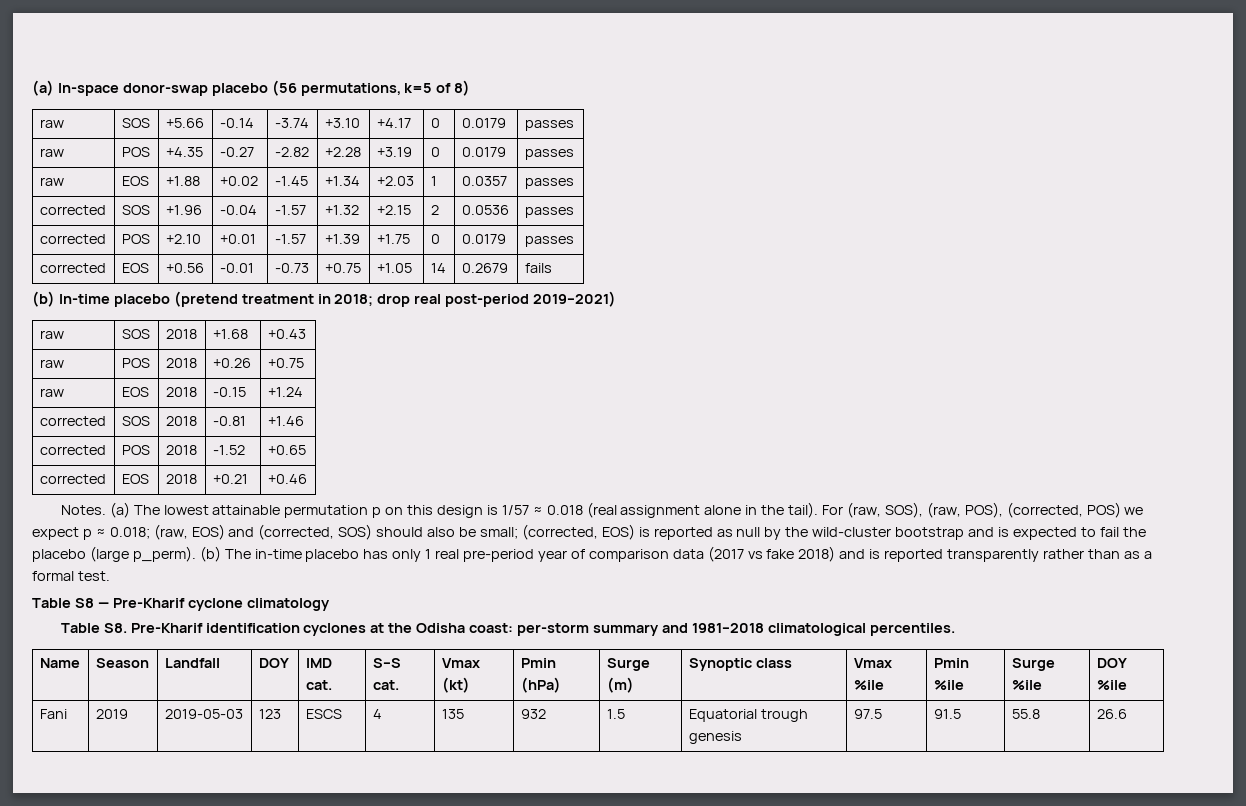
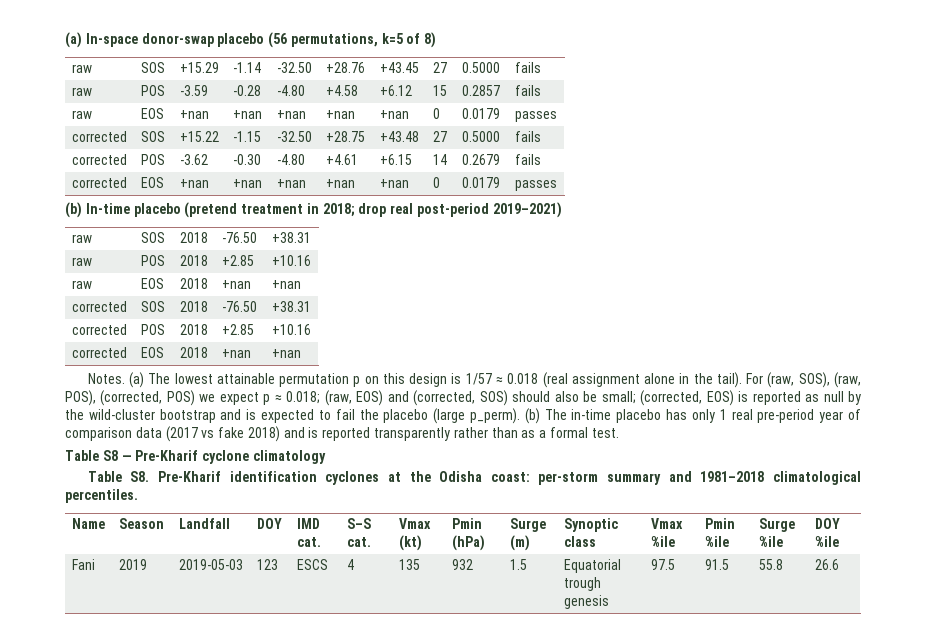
- raw | SOS | +5.66 | -0.14 | -3.74 | +3.10 | +4.17 | 0 | 0.0179 | passes
- raw | POS | +4.35 | -0.27 | -2.82 | +2.28 | +3.19 | 0 | 0.0179 | passes
- raw | EOS | +1.88 | +0.02 | -1.45 | +1.34 | +2.03 | 1 | 0.0357 | passes
- corrected | SOS | +1.96 | -0.04 | -1.57 | +1.32 | +2.15 | 2 | 0.0536 | passes
- corrected | POS | +2.10 | +0.01 | -1.57 | +1.39 | +1.75 | 0 | 0.0179 | passes
- corrected | EOS | +0.56 | -0.01 | -0.73 | +0.75 | +1.05 | 14 | 0.2679 | fails
+ raw | SOS | +15.29 | -1.14 | -32.50 | +28.76 | +43.45 | 27 | 0.5000 | fails
+ raw | POS | -3.59 | -0.28 | -4.80 | +4.58 | +6.12 | 15 | 0.2857 | fails
+ raw | EOS | +nan | +nan | +nan | +nan | +nan | 0 | 0.0179 | passes
+ corrected | SOS | +15.22 | -1.15 | -32.50 | +28.75 | +43.48 | 27 | 0.5000 | fails
+ corrected | POS | -3.62 | -0.30 | -4.80 | +4.61 | +6.15 | 14 | 0.2679 | fails
+ corrected | EOS | +nan | +nan | +nan | +nan | +nan | 0 | 0.0179 | passes
- raw | SOS | 2018 | +1.68 | +0.43
+ raw | SOS | 2018 | -76.50 | +38.31
- raw | POS | 2018 | +0.26 | +0.75
+ raw | POS | 2018 | +2.85 | +10.16
- raw | EOS | 2018 | -0.15 | +1.24
+ raw | EOS | 2018 | +nan | +nan
- corrected | SOS | 2018 | -0.81 | +1.46
+ corrected | SOS | 2018 | -76.50 | +38.31
- corrected | POS | 2018 | -1.52 | +0.65
+ corrected | POS | 2018 | +2.85 | +10.16
- corrected | EOS | 2018 | +0.21 | +0.46
+ corrected | EOS | 2018 | +nan | +nan

